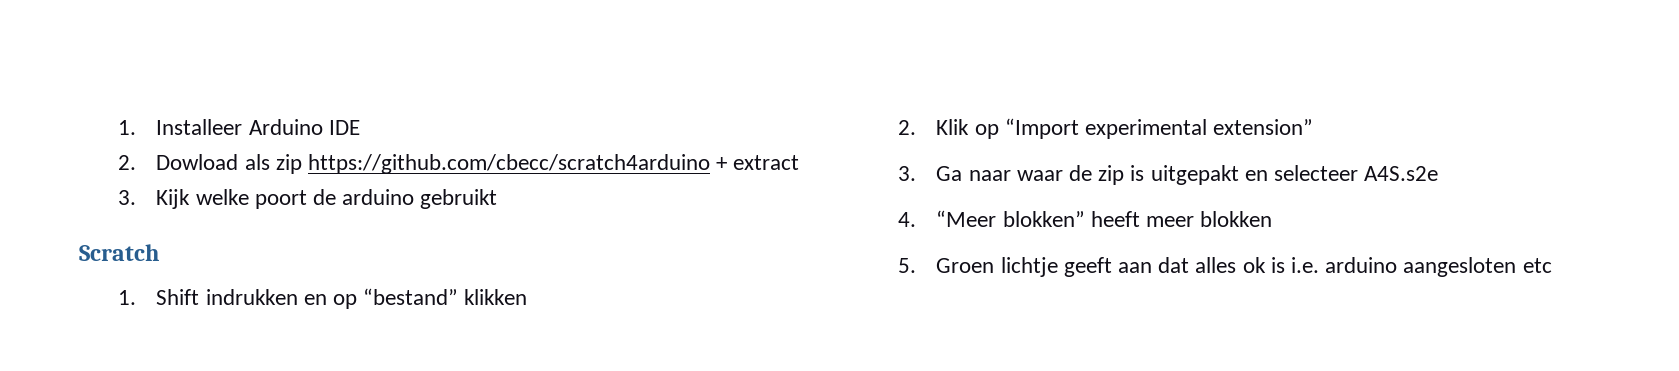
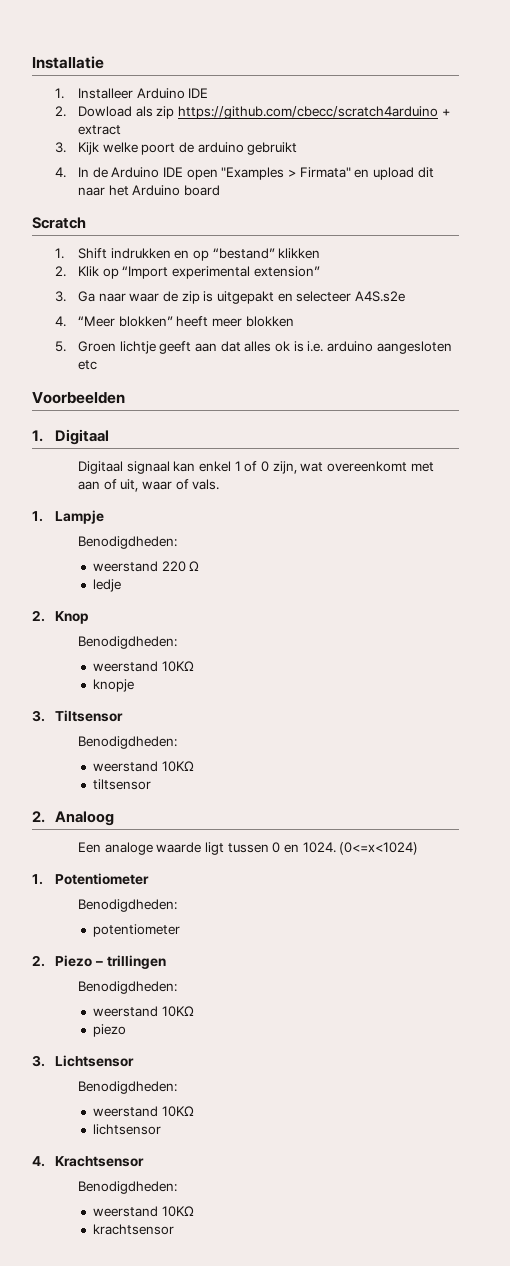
+ Installatie
+ 4. In de Arduino IDE open "Examples > Firmata" en upload dit naar het Arduino board
+ Voorbeelden
+ 1. Digitaal
+ Digitaal signaal kan enkel 1 of 0 zijn, wat overeenkomt met aan of uit, waar of vals.
+ 1. Lampje
+ Benodigdheden:
+ weerstand 220 Ω
+ ledje
+ 2. Knop
+ Benodigdheden:
+ weerstand 10KΩ
+ knopje
+ 3. Tiltsensor
+ Benodigdheden:
+ weerstand 10KΩ
+ tiltsensor
+ 2. Analoog
+ Een analoge waarde ligt tussen 0 en 1024. (0<=x<1024)
+ 1. Potentiometer
+ Benodigdheden:
+ potentiometer
+ 2. Piezo – trillingen
+ Benodigdheden:
+ weerstand 10KΩ
+ piezo
+ 3. Lichtsensor
+ Benodigdheden:
+ weerstand 10KΩ
+ lichtsensor
+ 4. Krachtsensor
+ Benodigdheden:
+ weerstand 10KΩ
+ krachtsensor

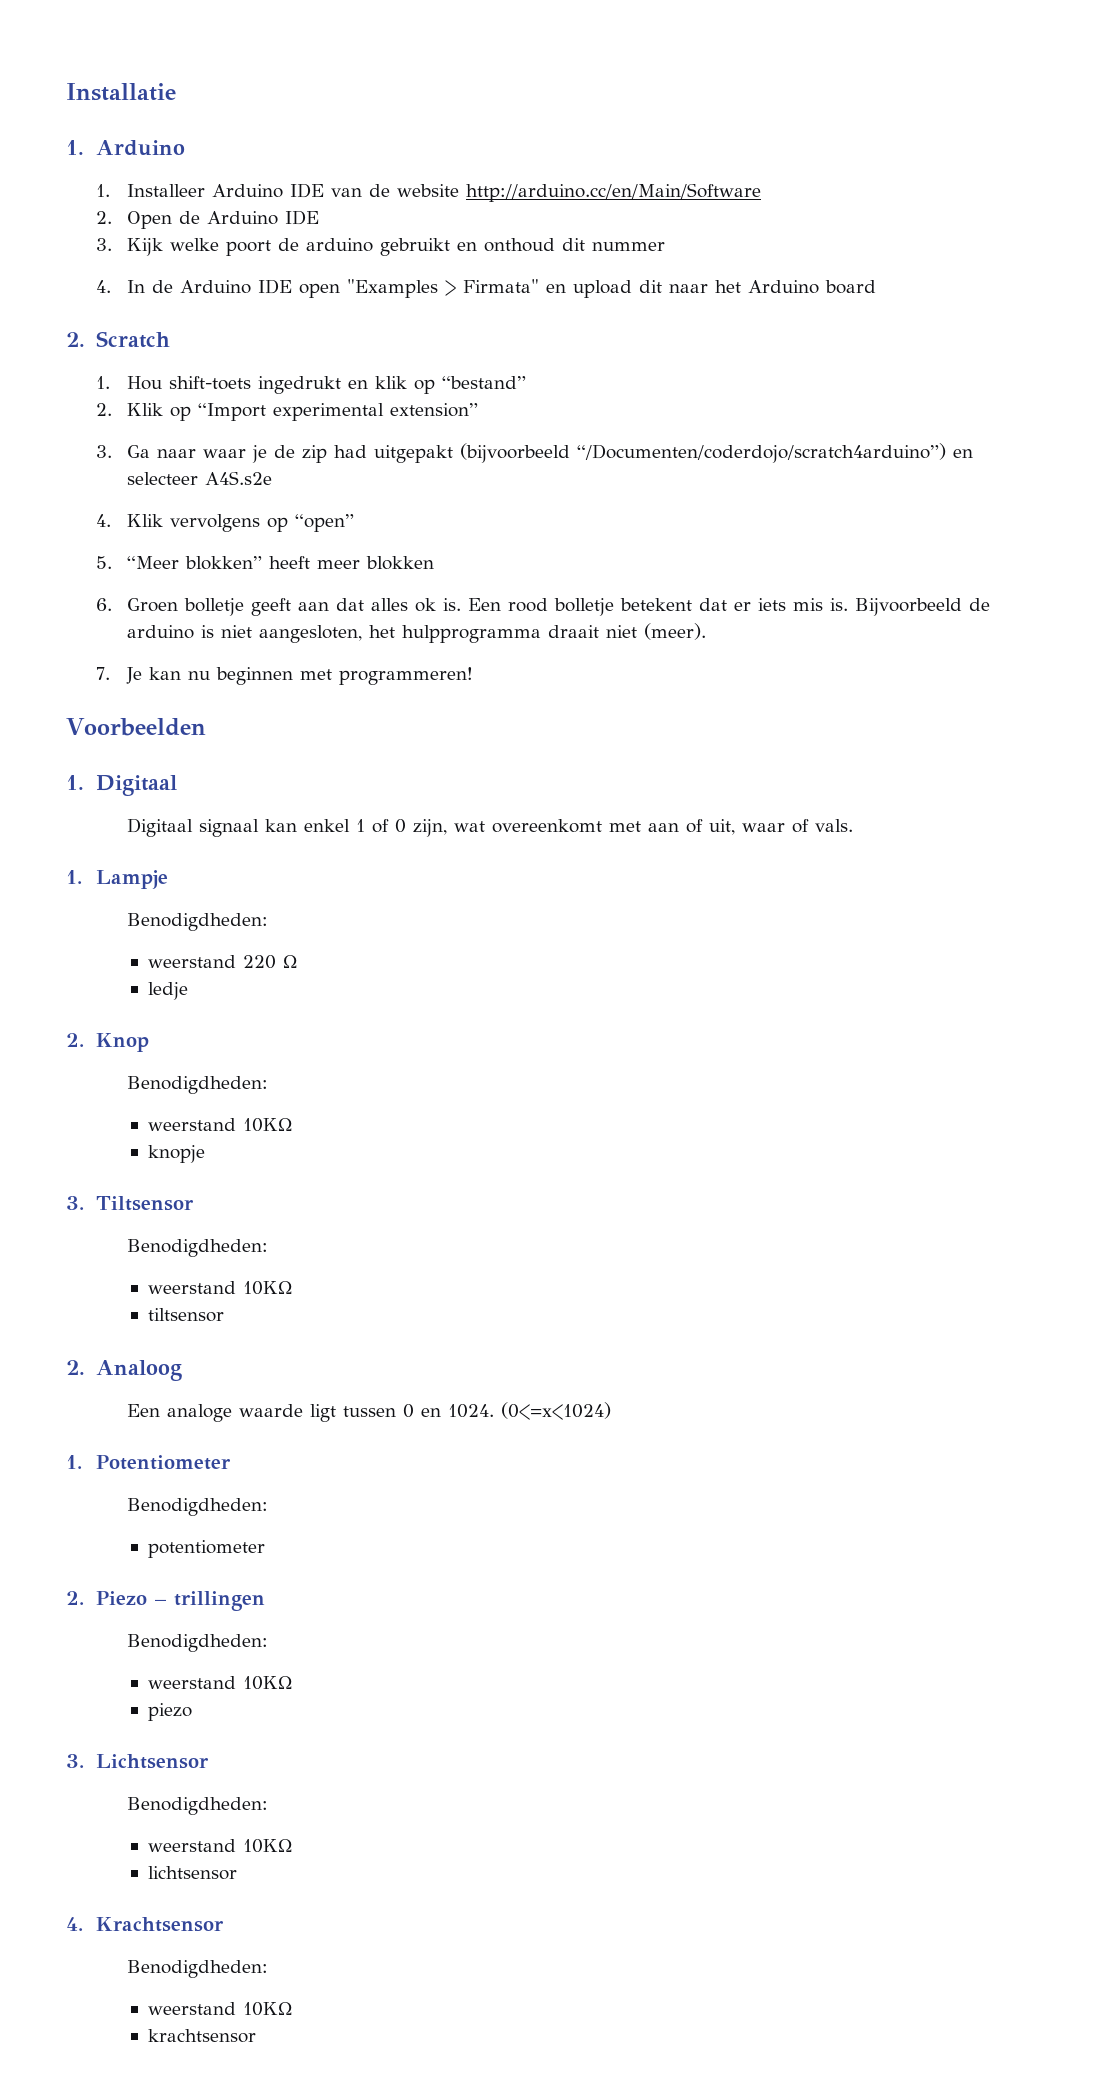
+ 1. Arduino
- 1. Installeer Arduino IDE
- 2. Dowload als zip https://github.com/cbecc/scratch4arduino + extract
+ 1. Installeer Arduino IDE van de website http://arduino.cc/en/Main/Software
+ 2. Open de Arduino IDE
- 3. Kijk welke poort de arduino gebruikt
+ 3. Kijk welke poort de arduino gebruikt en onthoud dit nummer
- Scratch
+ 2. Scratch
- 1. Shift indrukken en op “bestand” klikken
+ 1. Hou shift-toets ingedrukt en klik op “bestand”
- 3. Ga naar waar de zip is uitgepakt en selecteer A4S.s2e
+ 3. Ga naar waar je de zip had uitgepakt (bijvoorbeeld “/Documenten/coderdojo/scratch4arduino”) en selecteer A4S.s2e
- 4. “Meer blokken” heeft meer blokken
+ 4. Klik vervolgens op “open”
+ 5. “Meer blokken” heeft meer blokken
- 5. Groen lichtje geeft aan dat alles ok is i.e. arduino aangesloten etc
+ 6. Groen bolletje geeft aan dat alles ok is. Een rood bolletje betekent dat er iets mis is. Bijvoorbeeld de arduino is niet aangesloten, het hulpprogramma draait niet (meer).
+ 7. Je kan nu beginnen met programmeren!

